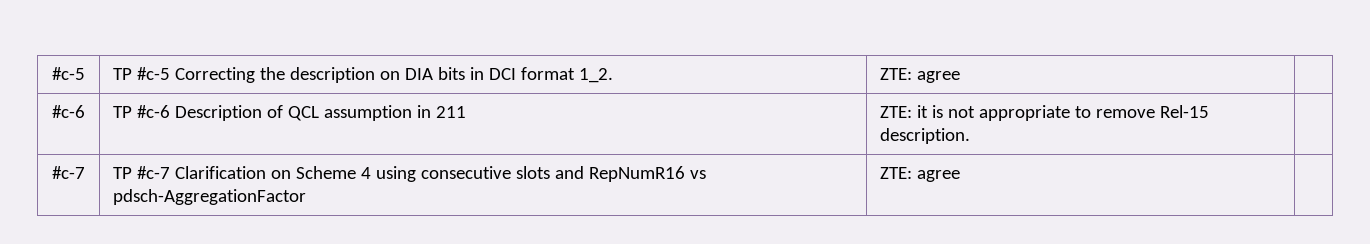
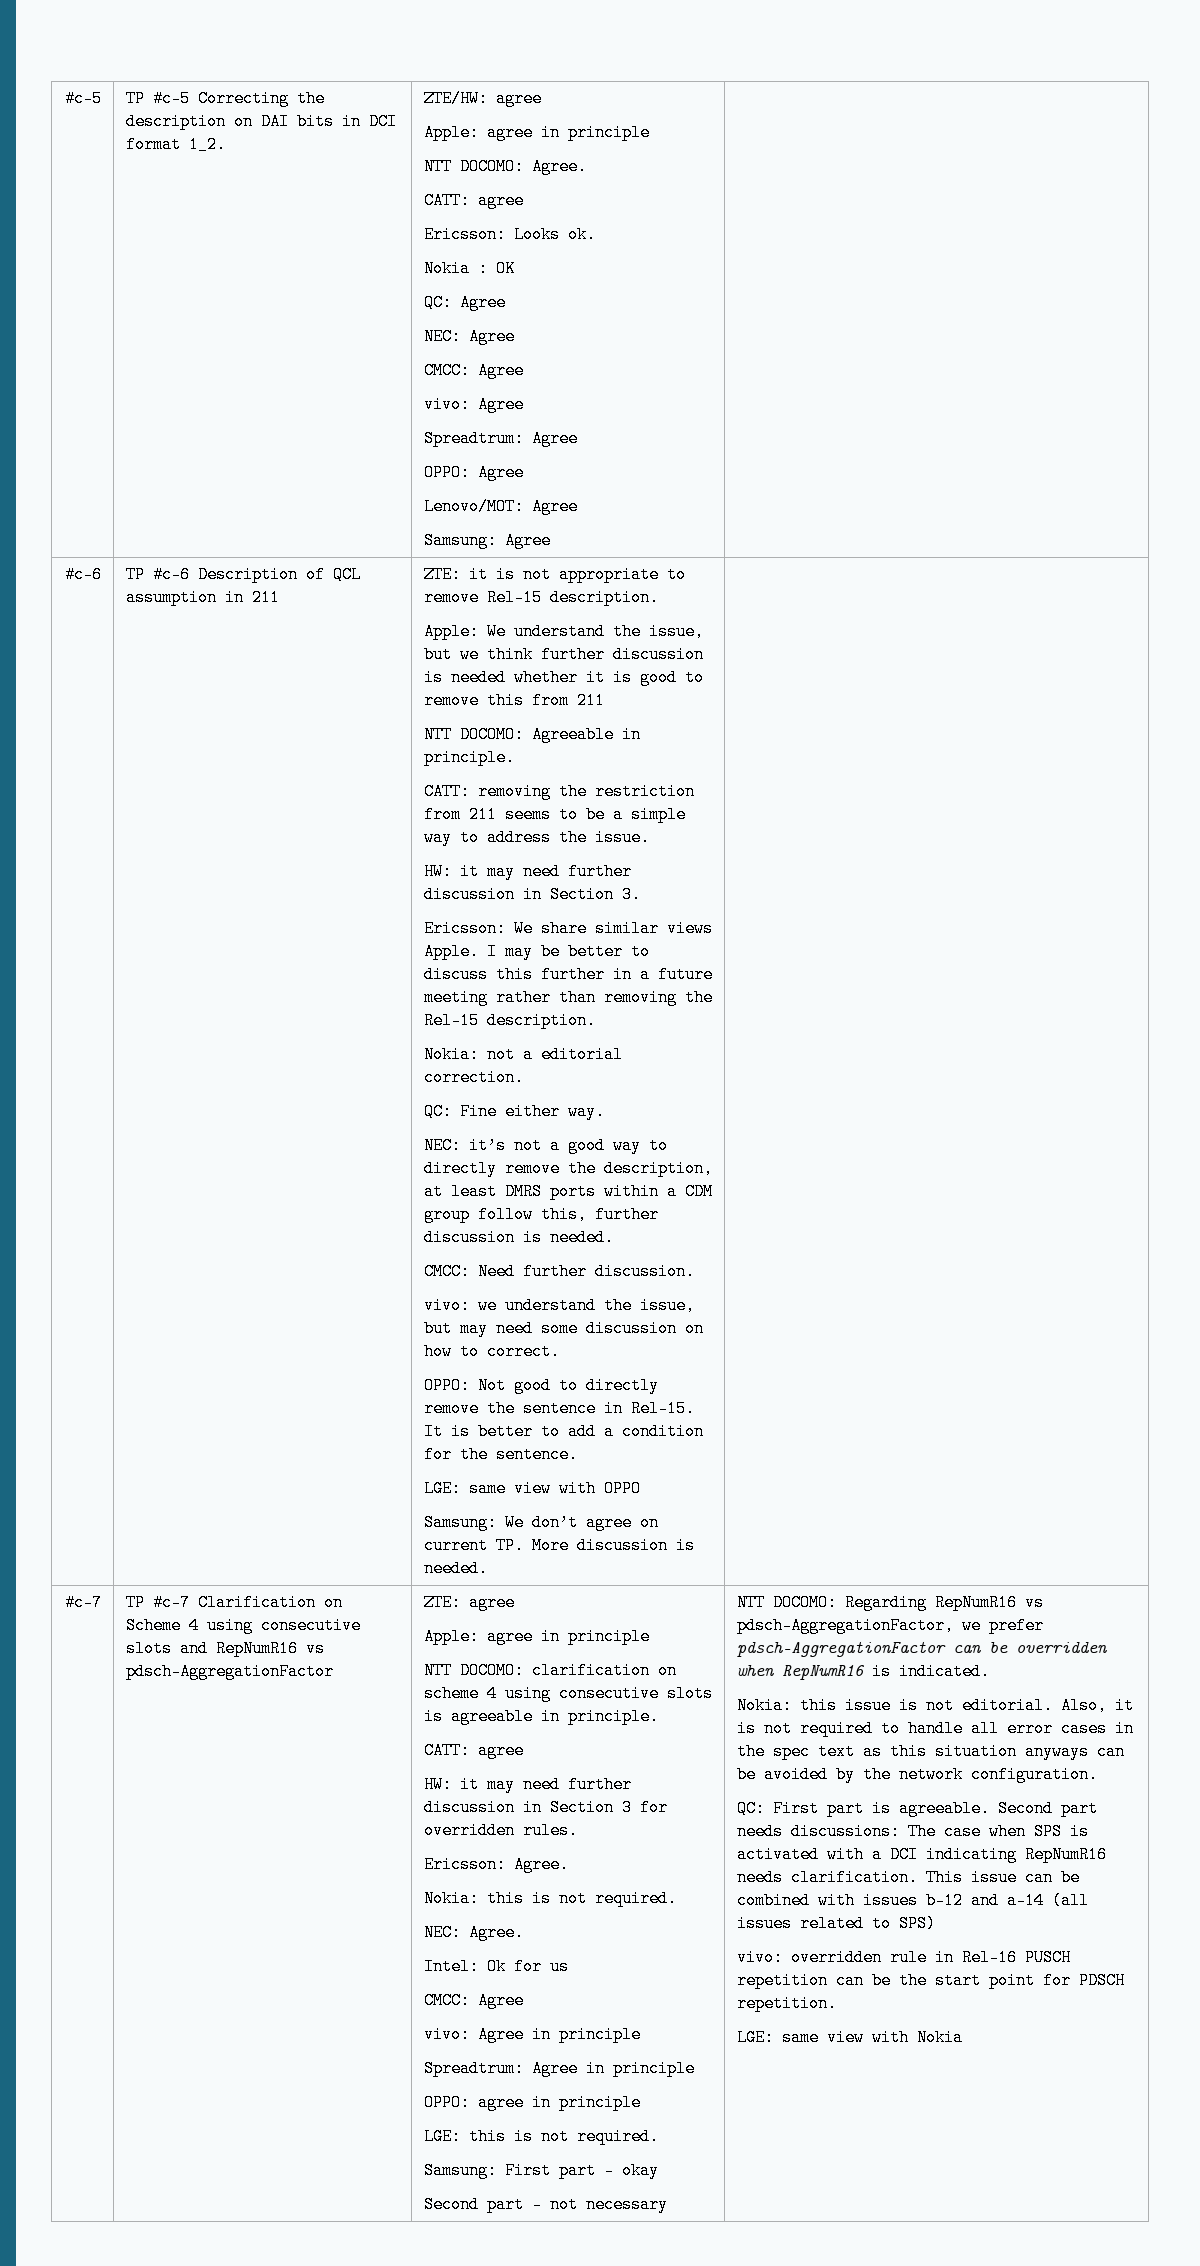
- TP #c-5 Correcting the description on DIA bits in DCI format 1_2. | ZTE: agree
+ TP #c-5 Correcting the description on DAI bits in DCI format 1_2. | ZTE/HW: agree
+ Apple: agree in principle
+ NTT DOCOMO: Agree.
+ CATT: agree
+ Ericsson: Looks ok.
+ Nokia : OK
+ QC: Agree
+ NEC: Agree
+ CMCC: Agree
+ vivo: Agree
+ Spreadtrum: Agree
+ OPPO: Agree
+ Lenovo/MOT: Agree
+ Samsung: Agree
+ Apple: We understand the issue, but we think further discussion is needed whether it is good to remove this from 211
+ NTT DOCOMO: Agreeable in principle.
+ CATT: removing the restriction from 211 seems to be a simple way to address the issue.
+ HW: it may need further discussion in Section 3.
+ Ericsson: We share similar views Apple. I may be better to discuss this further in a future meeting rather than removing the Rel-15 description.
+ Nokia: not a editorial correction.
+ QC: Fine either way.
+ NEC: it’s not a good way to directly remove the description, at least DMRS ports within a CDM group follow this, further discussion is needed.
+ CMCC: Need further discussion.
+ vivo: we understand the issue, but may need some discussion on how to correct.
+ OPPO: Not good to directly remove the sentence in Rel-15. It is better to add a condition for the sentence.
+ LGE: same view with OPPO
+ Samsung: We don’t agree on current TP. More discussion is needed.
  TP #c-7 Clarification on Scheme 4 using consecutive slots and RepNumR16 vs pdsch-AggregationFactor | ZTE: agree
+ Apple: agree in principle
+ NTT DOCOMO: clarification on scheme 4 using consecutive slots is agreeable in principle.
+ CATT: agree
+ HW: it may need further discussion in Section 3 for overridden rules.
+ Ericsson: Agree.
+ Nokia: this is not required.
+ NEC: Agree.
+ Intel: Ok for us
+ CMCC: Agree
+ vivo: Agree in principle
+ Spreadtrum: Agree in principle
+ OPPO: agree in principle
+ LGE: this is not required.
+ Samsung: First part – okay
+ Second part – not necessary | NTT DOCOMO: Regarding RepNumR16 vs pdsch-AggregationFactor, we prefer pdsch-AggregationFactor can be overridden when RepNumR16 is indicated.
+ Nokia: this issue is not editorial. Also, it is not required to handle all error cases in the spec text as this situation anyways can be avoided by the network configuration.
+ QC: First part is agreeable. Second part needs discussions: The case when SPS is activated with a DCI indicating RepNumR16 needs clarification. This issue can be combined with issues b-12 and a-14 (all issues related to SPS)
+ vivo: overridden rule in Rel-16 PUSCH repetition can be the start point for PDSCH repetition.
+ LGE: same view with Nokia

